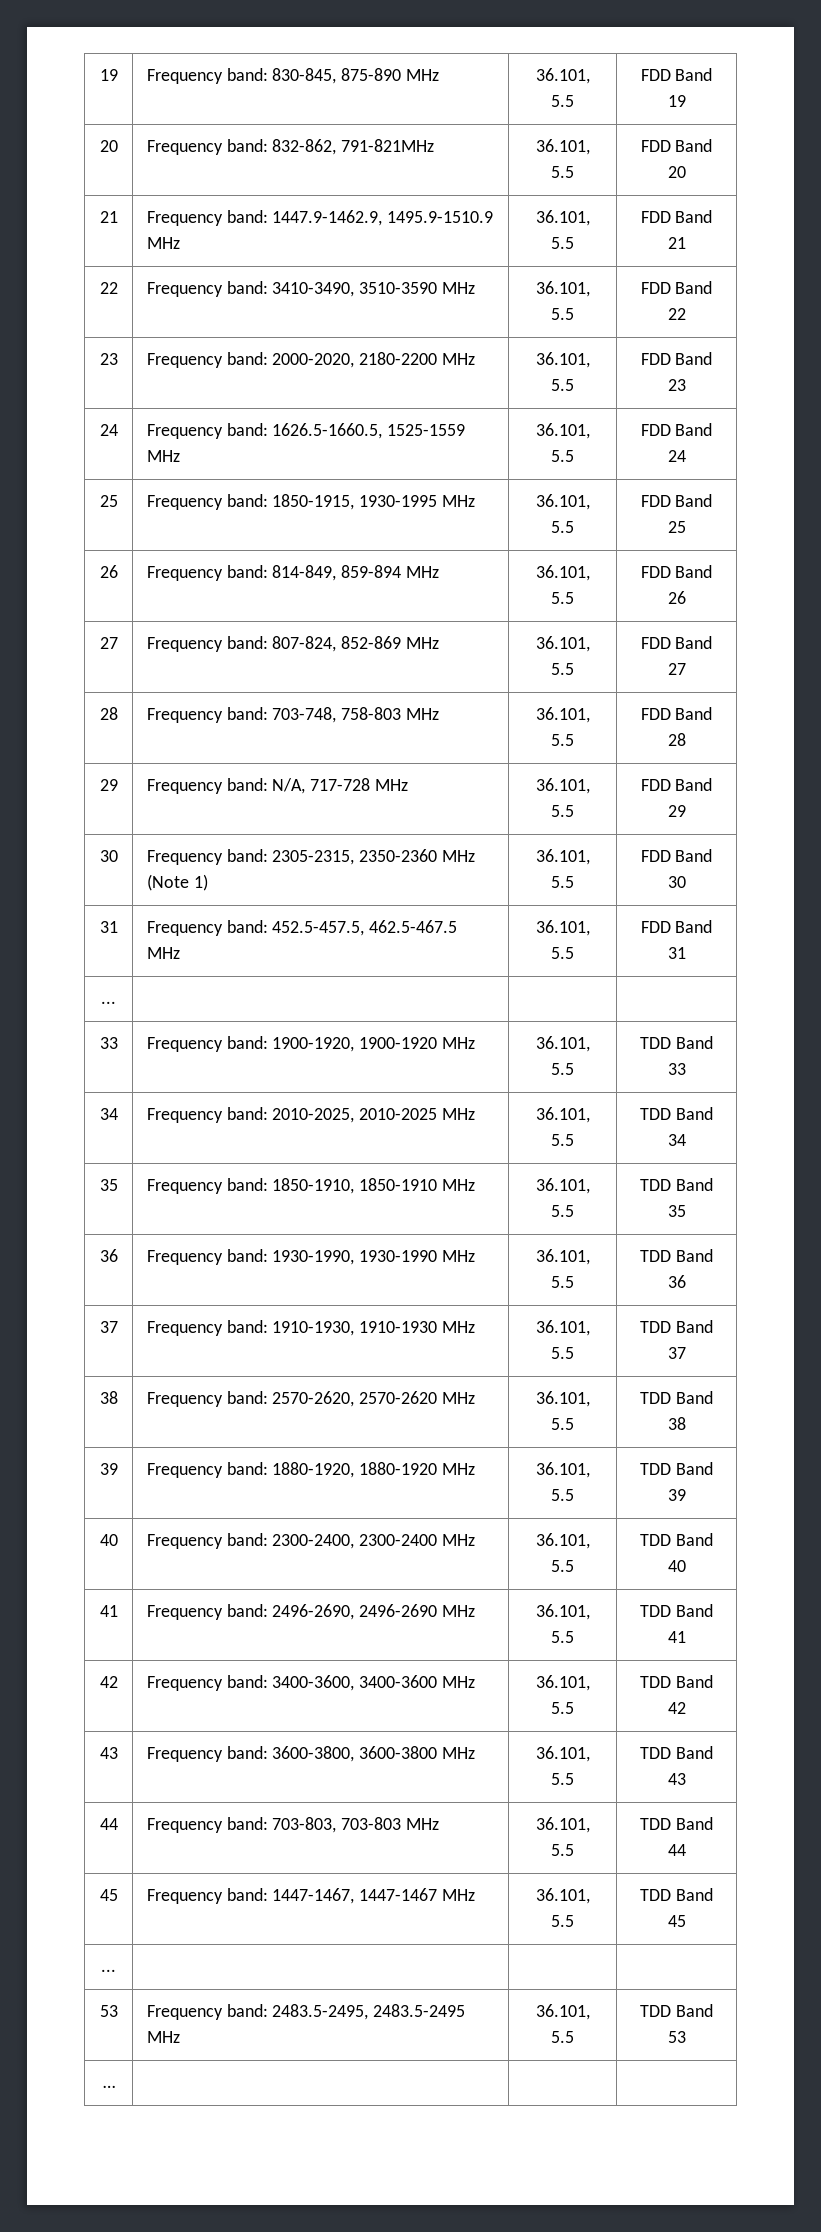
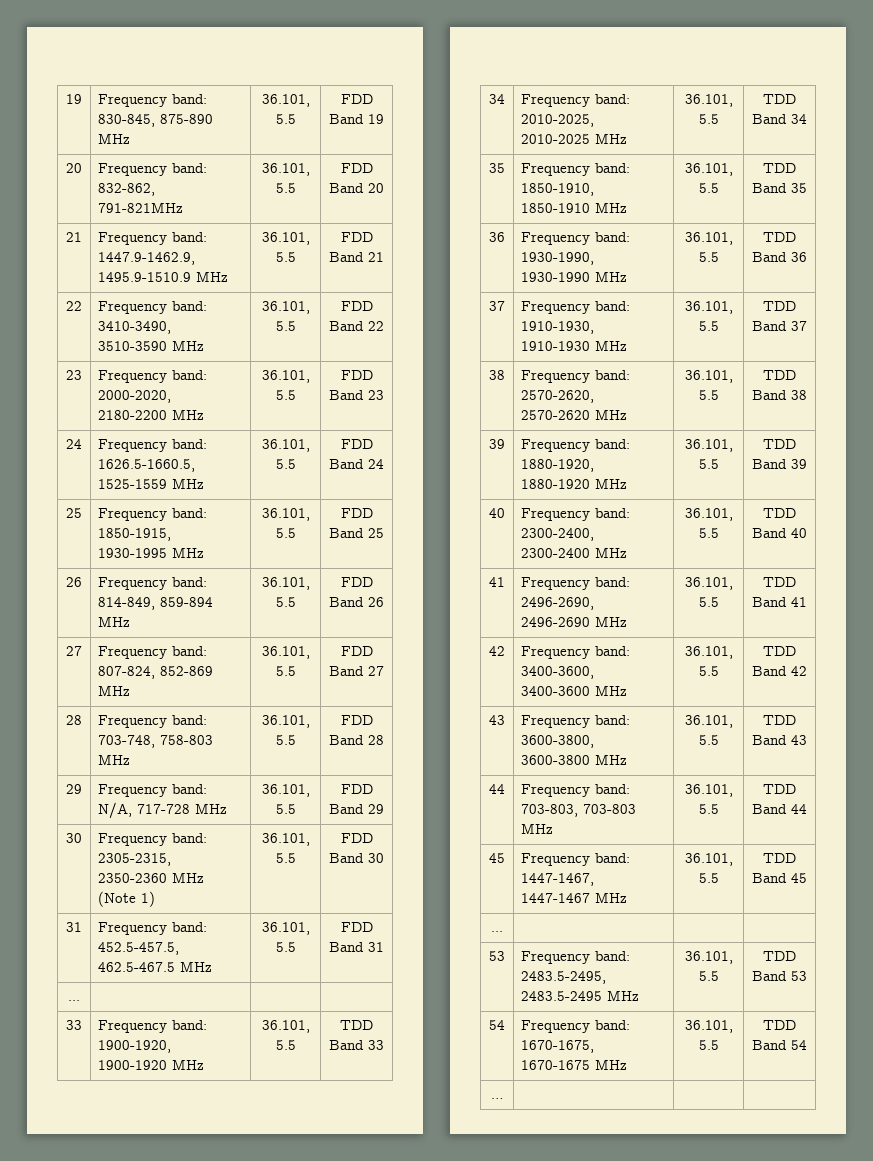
+ 54 | Frequency band: 1670-1675, 1670-1675 MHz | 36.101, 5.5 | TDD Band 54

